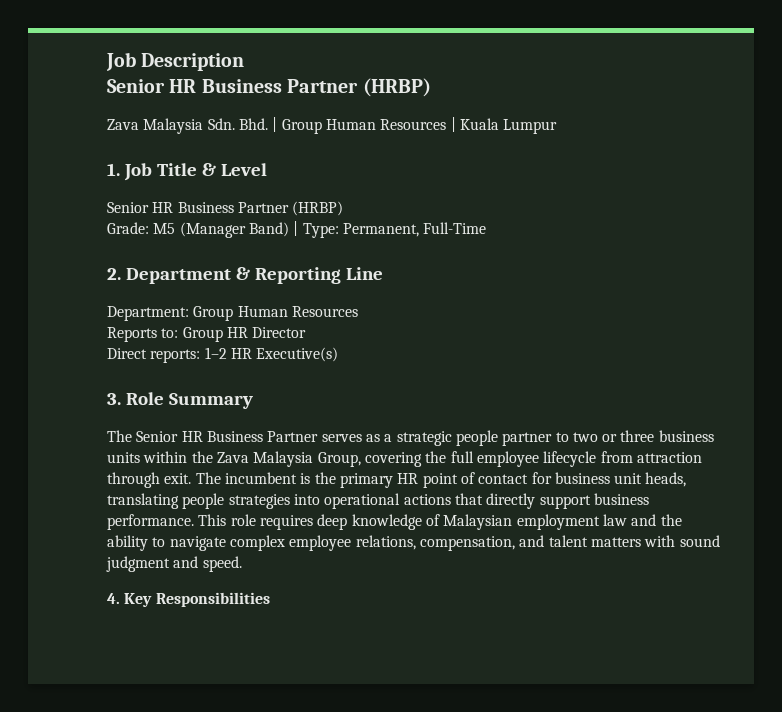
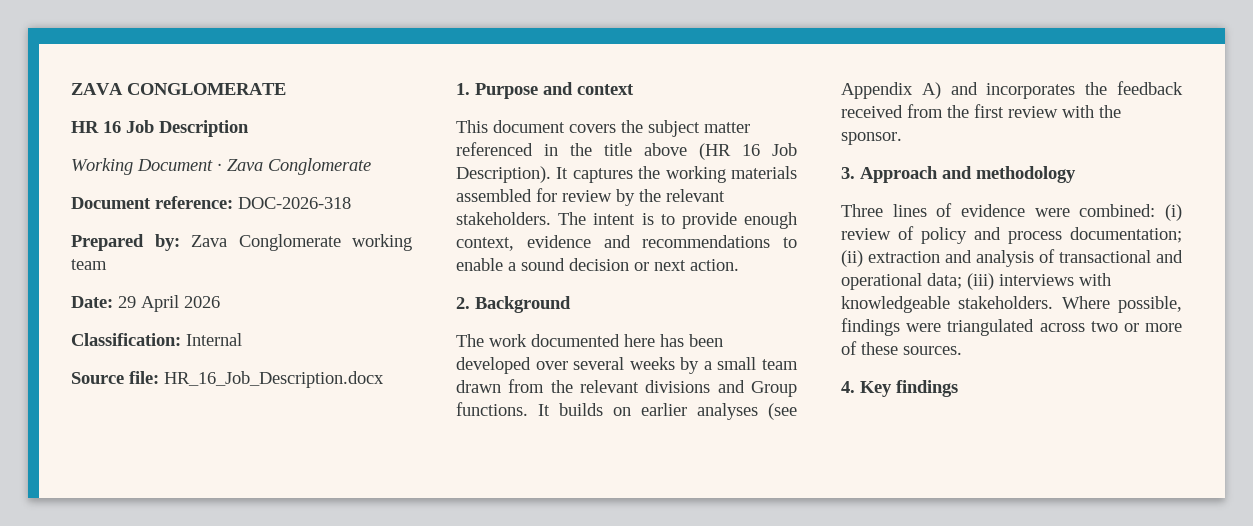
- Job Description
- Senior HR Business Partner (HRBP)
- Zava Malaysia Sdn. Bhd. | Group Human Resources | Kuala Lumpur
- 1. Job Title & Level
- Senior HR Business Partner (HRBP)
- Grade: M5 (Manager Band) | Type: Permanent, Full-Time
- 2. Department & Reporting Line
- Department: Group Human Resources
- Reports to: Group HR Director
- Direct reports: 1–2 HR Executive(s)
- 3. Role Summary
- The Senior HR Business Partner serves as a strategic people partner to two or three business units within the Zava Malaysia Group, covering the full employee lifecycle from attraction through exit. The incumbent is the primary HR point of contact for business unit heads, translating people strategies into operational actions that directly support business performance. This role requires deep knowledge of Malaysian employment law and the ability to navigate complex employee relations, compensation, and talent matters with sound judgment and speed.
+ ZAVA CONGLOMERATE
+ HR 16 Job Description
+ Working Document · Zava Conglomerate
+ Document reference: DOC-2026-318
+ Prepared by: Zava Conglomerate working team
+ Date: 29 April 2026
+ Classification: Internal
+ Source file: HR_16_Job_Description.docx
+ 1. Purpose and context
+ This document covers the subject matter referenced in the title above (HR 16 Job Description). It captures the working materials assembled for review by the relevant stakeholders. The intent is to provide enough context, evidence and recommendations to enable a sound decision or next action.
+ 2. Background
+ The work documented here has been developed over several weeks by a small team drawn from the relevant divisions and Group functions. It builds on earlier analyses (see Appendix A) and incorporates the feedback received from the first review with the sponsor.
+ 3. Approach and methodology
+ Three lines of evidence were combined: (i) review of policy and process documentation; (ii) extraction and analysis of transactional and operational data; (iii) interviews with knowledgeable stakeholders. Where possible, findings were triangulated across two or more of these sources.
- 4. Key Responsibilities
+ 4. Key findings

